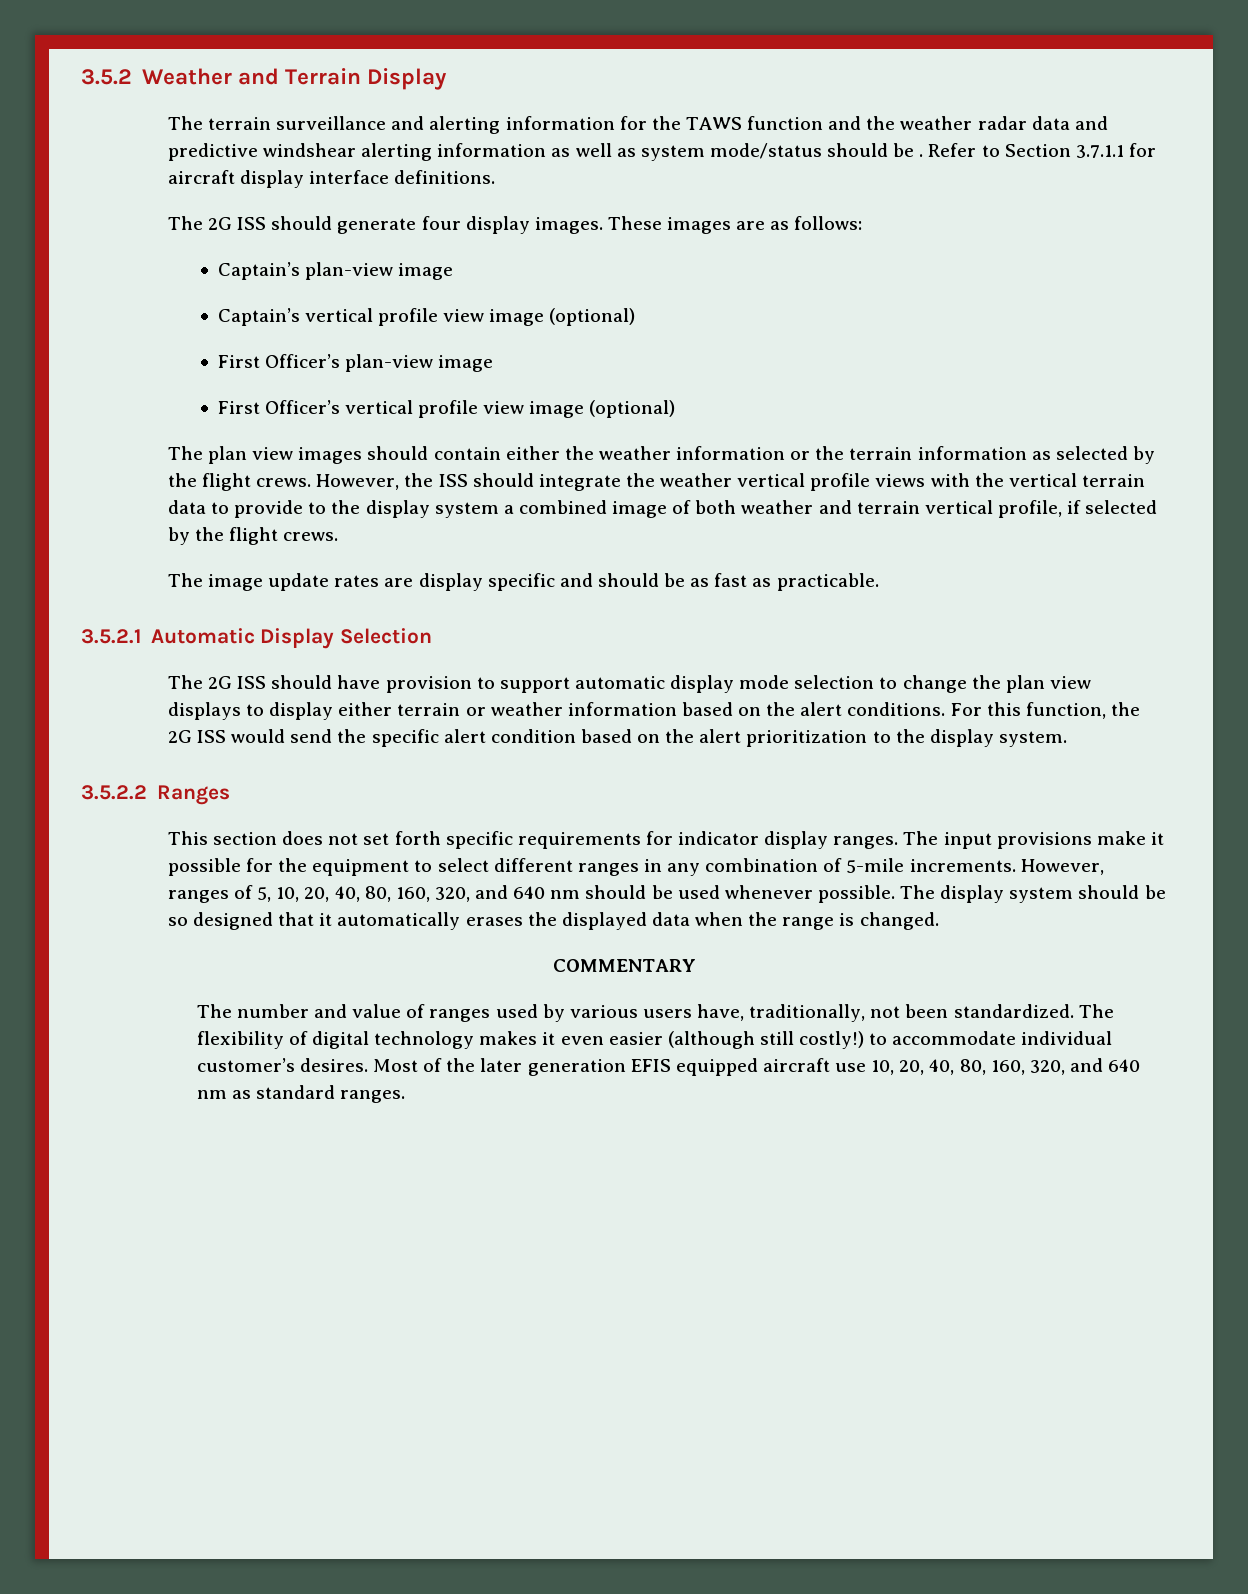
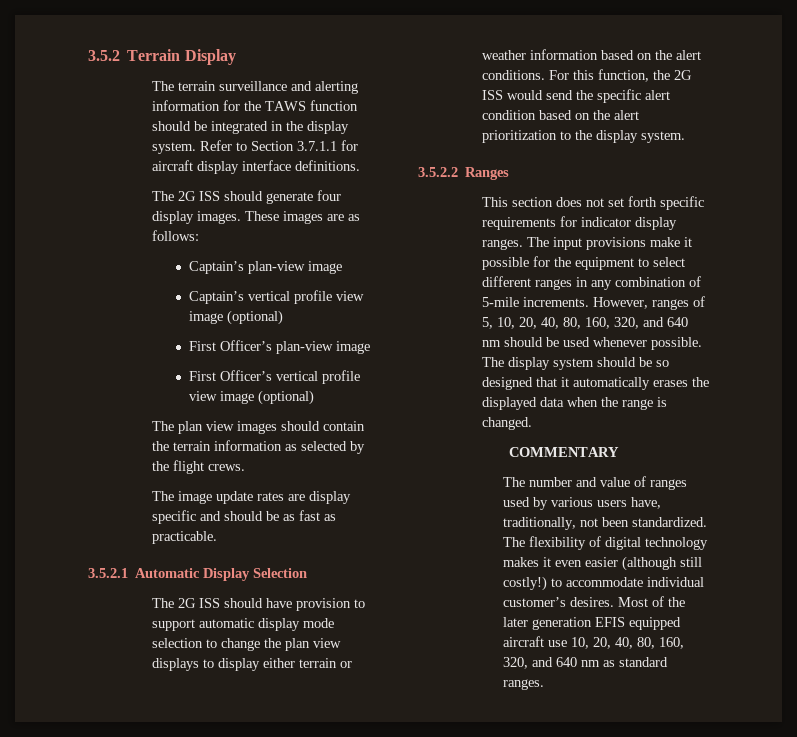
- 3.5.2 Weather and Terrain Display
+ 3.5.2 Terrain Display
- The terrain surveillance and alerting information for the TAWS function and the weather radar data and predictive windshear alerting information as well as system mode/status should be .
+ The terrain surveillance and alerting information for the TAWS function should be integrated in the display system.
- The plan view images should contain either the weather information or the terrain information as selected by the flight crews. However, the ISS should integrate the weather vertical profile views with the vertical terrain data to provide to the display system a combined image of both weather and terrain vertical profile, if selected by the flight crews.
+ The plan view images should contain the terrain information as selected by the flight crews.

